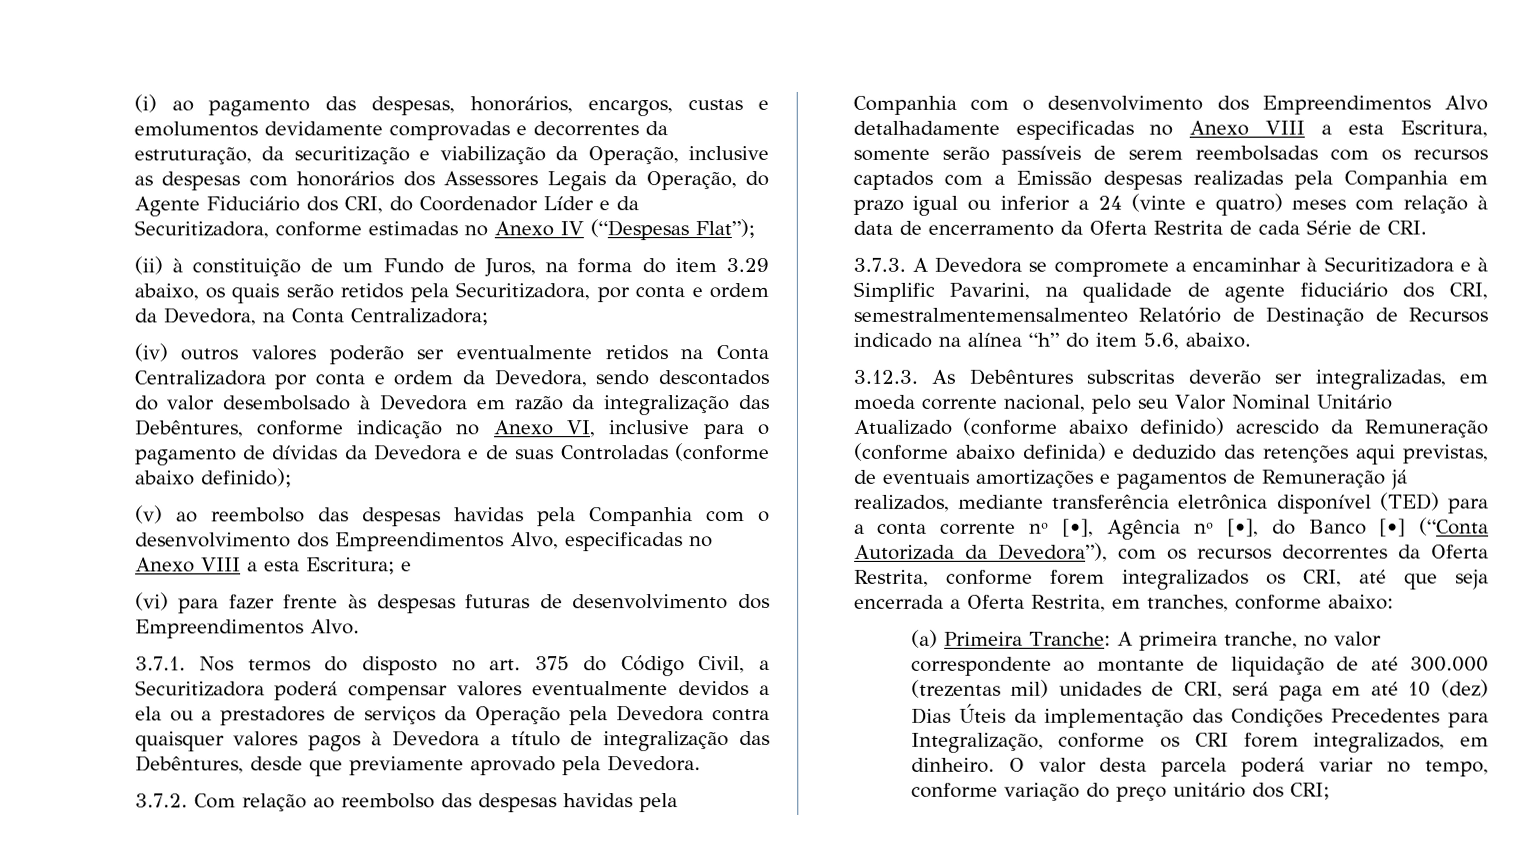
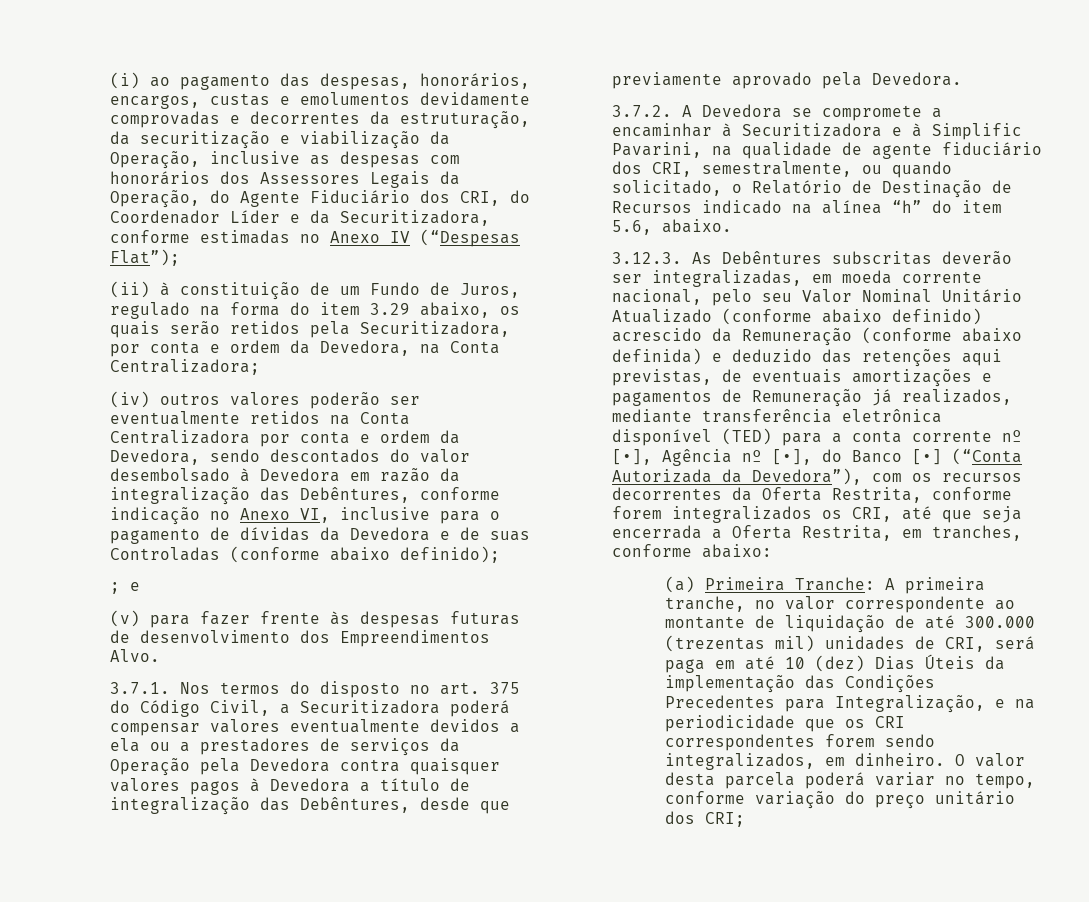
- (ii) à constituição de um Fundo de Juros, na forma do item 3.29 abaixo, os quais serão retidos pela Securitizadora, por conta e ordem da Devedora, na Conta Centralizadora;
+ (ii) à constituição de um Fundo de Juros, regulado na forma do item 3.29 abaixo, os quais serão retidos pela Securitizadora, por conta e ordem da Devedora, na Conta Centralizadora;
- (v) ao reembolso das despesas havidas pela Companhia com o desenvolvimento dos Empreendimentos Alvo, especificadas no Anexo VIII a esta Escritura; e
+ ; e
- (vi) para fazer frente às despesas futuras de desenvolvimento dos Empreendimentos Alvo.
+ (v) para fazer frente às despesas futuras de desenvolvimento dos Empreendimentos Alvo.
- 3.7.2. Com relação ao reembolso das despesas havidas pela Companhia com o desenvolvimento dos Empreendimentos Alvo detalhadamente especificadas no Anexo VIII a esta Escritura, somente serão passíveis de serem reembolsadas com os recursos captados com a Emissão despesas realizadas pela Companhia em prazo igual ou inferior a 24 (vinte e quatro) meses com relação à data de encerramento da Oferta Restrita de cada Série de CRI.
- 3.7.3. A Devedora se compromete a encaminhar à Securitizadora e à Simplific Pavarini, na qualidade de agente fiduciário dos CRI, semestralmentemensalmenteo Relatório de Destinação de Recursos indicado na alínea “h” do item 5.6, abaixo.
+ 3.7.2. A Devedora se compromete a encaminhar à Securitizadora e à Simplific Pavarini, na qualidade de agente fiduciário dos CRI, semestralmente, ou quando solicitado, o Relatório de Destinação de Recursos indicado na alínea “h” do item 5.6, abaixo.
- (a) Primeira Tranche: A primeira tranche, no valor correspondente ao montante de liquidação de até 300.000 (trezentas mil) unidades de CRI, será paga em até 10 (dez) Dias Úteis da implementação das Condições Precedentes para Integralização, conforme os CRI forem integralizados, em dinheiro.
+ (a) Primeira Tranche: A primeira tranche, no valor correspondente ao montante de liquidação de até 300.000 (trezentas mil) unidades de CRI, será paga em até 10 (dez) Dias Úteis da implementação das Condições Precedentes para Integralização, e na periodicidade que os CRI correspondentes forem sendo integralizados, em dinheiro.

